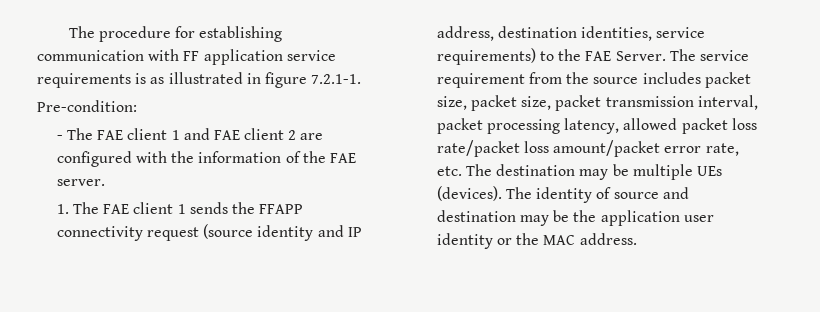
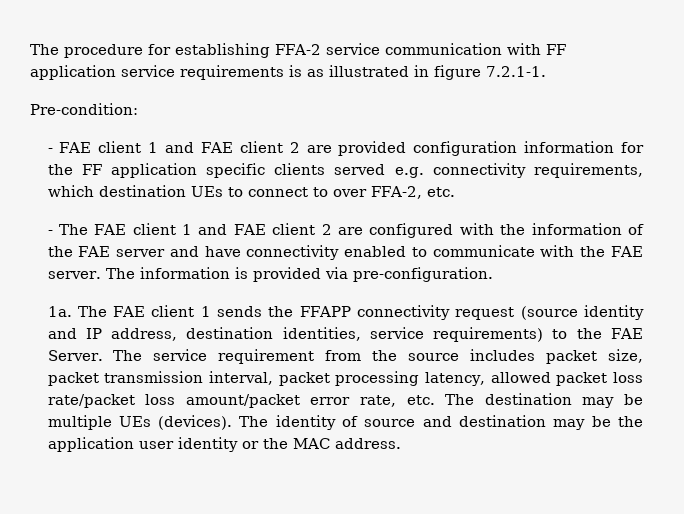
- The procedure for establishing communication with FF application service requirements is as illustrated in figure 7.2.1-1.
+ The procedure for establishing FFA-2 service communication with FF application service requirements is as illustrated in figure 7.2.1-1.
+ - FAE client 1 and FAE client 2 are provided configuration information for the FF application specific clients served e.g. connectivity requirements, which destination UEs to connect to over FFA-2, etc.
- - The FAE client 1 and FAE client 2 are configured with the information of the FAE server.
- 1. The FAE client 1 sends the FFAPP connectivity request (source identity and IP address, destination identities, service requirements) to the FAE Server.
+ - The FAE client 1 and FAE client 2 are configured with the information of the FAE server and have connectivity enabled to communicate with the FAE server. The information is provided via pre-configuration.
+ 1a. The FAE client 1 sends the FFAPP connectivity request (source identity and IP address, destination identities, service requirements) to the FAE Server.
- The service requirement from the source includes packet size, packet size, packet transmission interval, packet processing latency, allowed packet loss rate/packet loss amount/packet error rate, etc. The destination may be multiple UEs (devices).
+ The service requirement from the source includes packet size, packet transmission interval, packet processing latency, allowed packet loss rate/packet loss amount/packet error rate, etc. The destination may be multiple UEs (devices).

